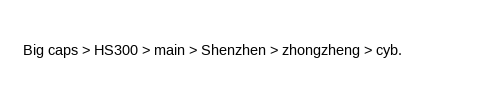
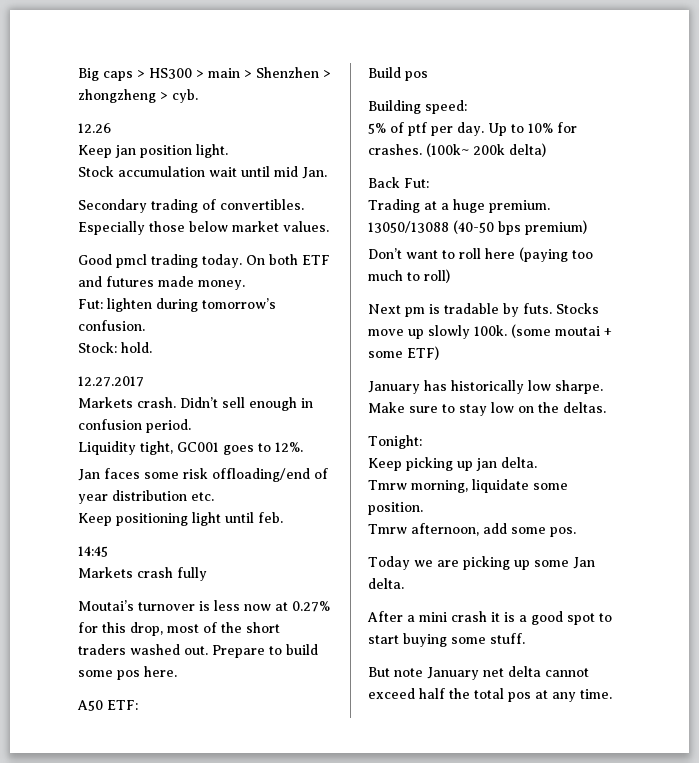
+ 12.26
+ Keep jan position light.
+ Stock accumulation wait until mid Jan.
+ Secondary trading of convertibles. Especially those below market values.
+ Good pmcl trading today. On both ETF and futures made money.
+ Fut: lighten during tomorrow’s confusion.
+ Stock: hold.
+ 12.27.2017
+ Markets crash. Didn’t sell enough in confusion period.
+ Liquidity tight, GC001 goes to 12%.
+ Jan faces some risk offloading/end of year distribution etc.
+ Keep positioning light until feb.
+ 14:45
+ Markets crash fully
+ Moutai’s turnover is less now at 0.27% for this drop, most of the short traders washed out. Prepare to build some pos here.
+ A50 ETF:
+ Build pos
+ Building speed:
+ 5% of ptf per day. Up to 10% for crashes. (100k~ 200k delta)
+ Back Fut:
+ Trading at a huge premium. 13050/13088 (40-50 bps premium)
+ Don’t want to roll here (paying too much to roll)
+ Next pm is tradable by futs. Stocks move up slowly 100k. (some moutai + some ETF)
+ January has historically low sharpe. Make sure to stay low on the deltas.
+ Tonight:
+ Keep picking up jan delta.
+ Tmrw morning, liquidate some position.
+ Tmrw afternoon, add some pos.
+ Today we are picking up some Jan delta.
+ After a mini crash it is a good spot to start buying some stuff.
+ But note January net delta cannot exceed half the total pos at any time.

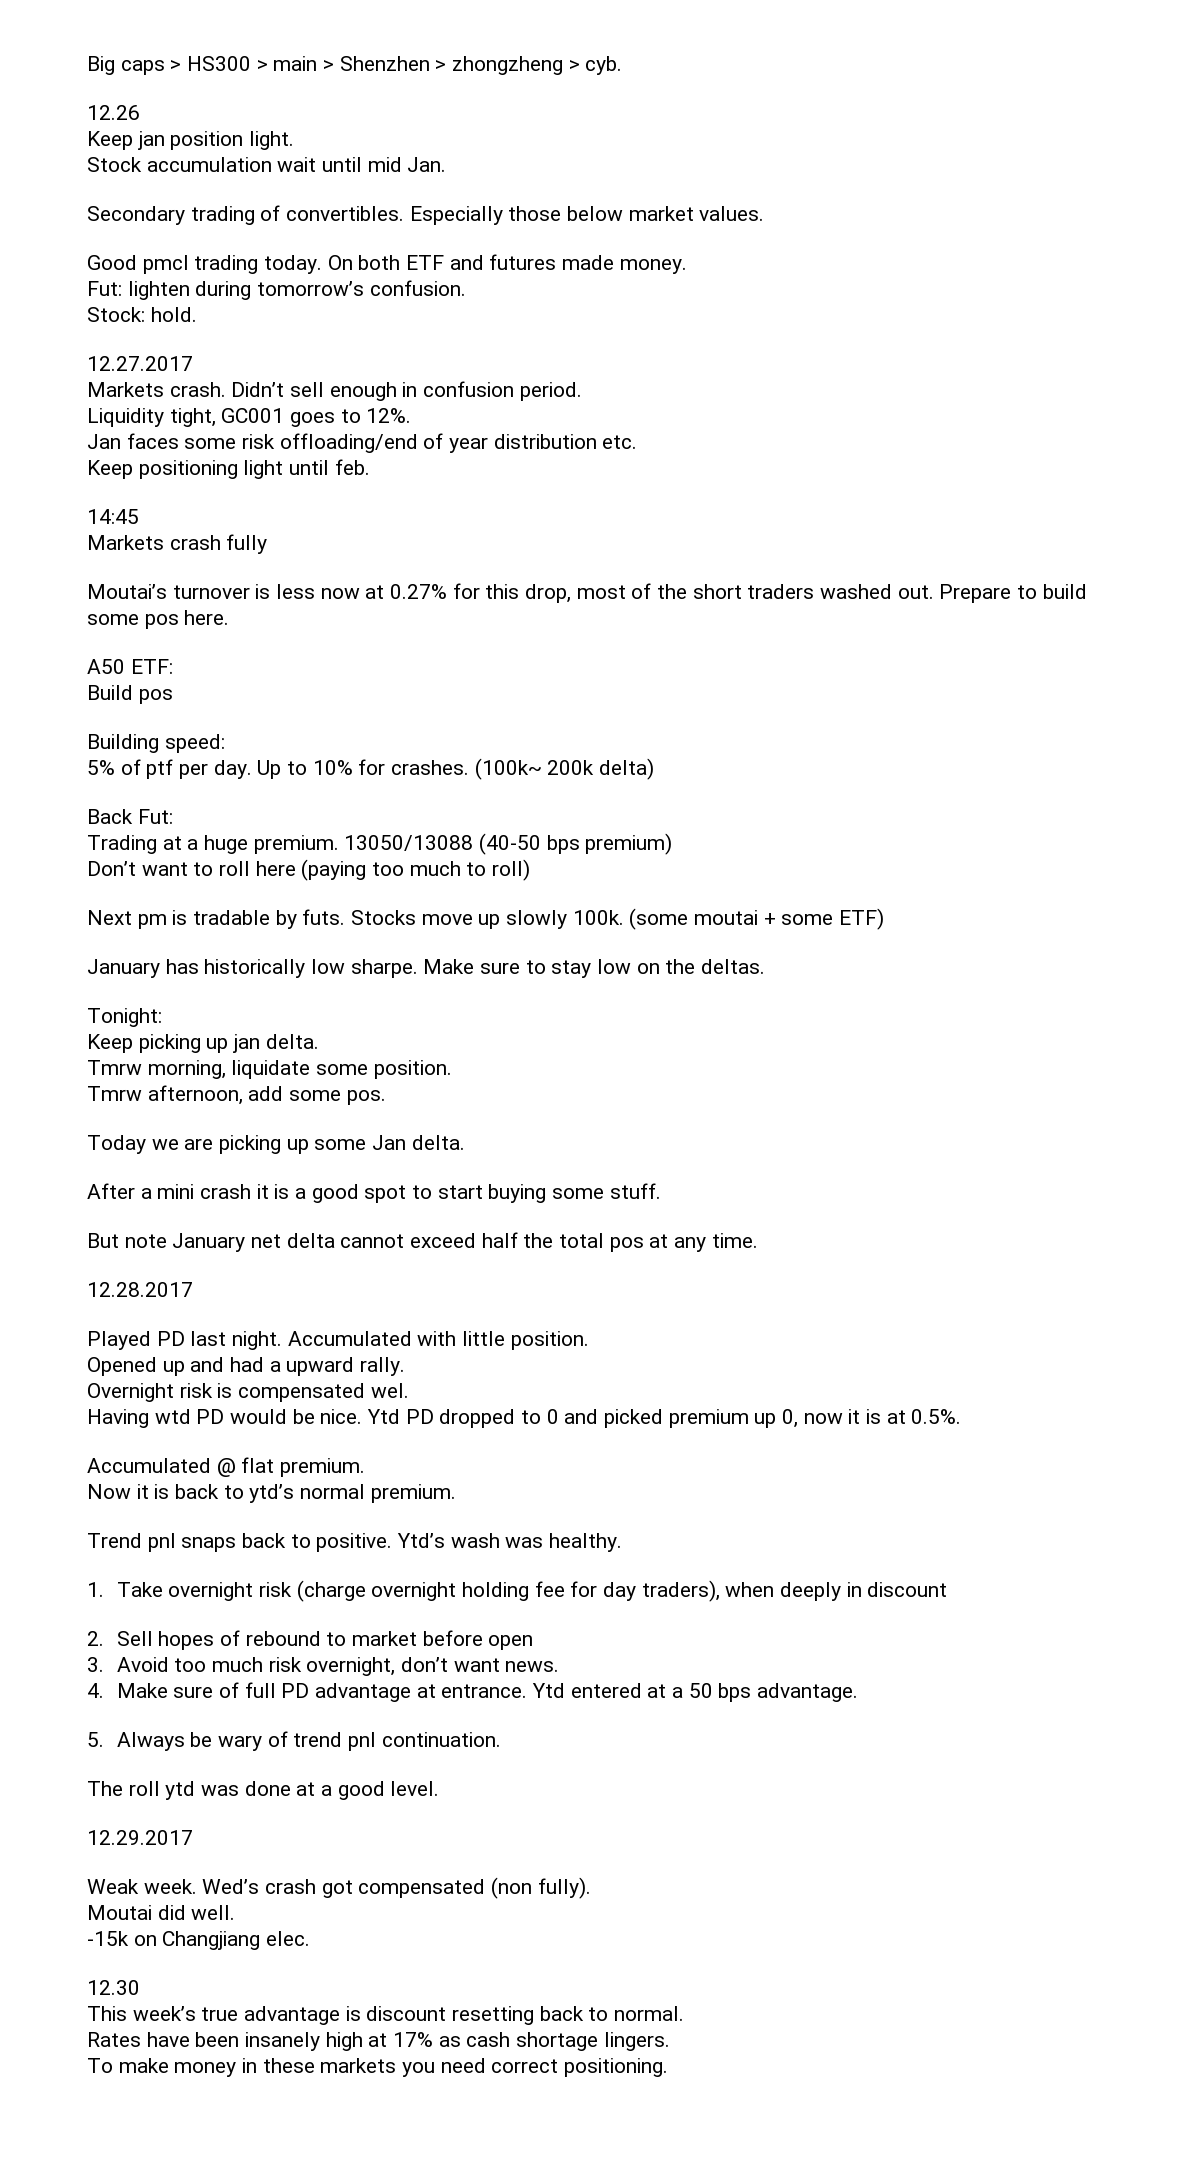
+ 12.28.2017
+ Played PD last night. Accumulated with little position.
+ Opened up and had a upward rally.
+ Overnight risk is compensated wel.
+ Having wtd PD would be nice. Ytd PD dropped to 0 and picked premium up 0, now it is at 0.5%.
+ Accumulated @ flat premium.
+ Now it is back to ytd’s normal premium.
+ Trend pnl snaps back to positive. Ytd’s wash was healthy.
+ 1. Take overnight risk (charge overnight holding fee for day traders), when deeply in discount
+ 2. Sell hopes of rebound to market before open
+ 3. Avoid too much risk overnight, don’t want news.
+ 4. Make sure of full PD advantage at entrance. Ytd entered at a 50 bps advantage.
+ 5. Always be wary of trend pnl continuation.
+ The roll ytd was done at a good level.
+ 12.29.2017
+ Weak week. Wed’s crash got compensated (non fully).
+ Moutai did well.
+ -15k on Changjiang elec.
+ 12.30
+ This week’s true advantage is discount resetting back to normal.
+ Rates have been insanely high at 17% as cash shortage lingers.
+ To make money in these markets you need correct positioning.

